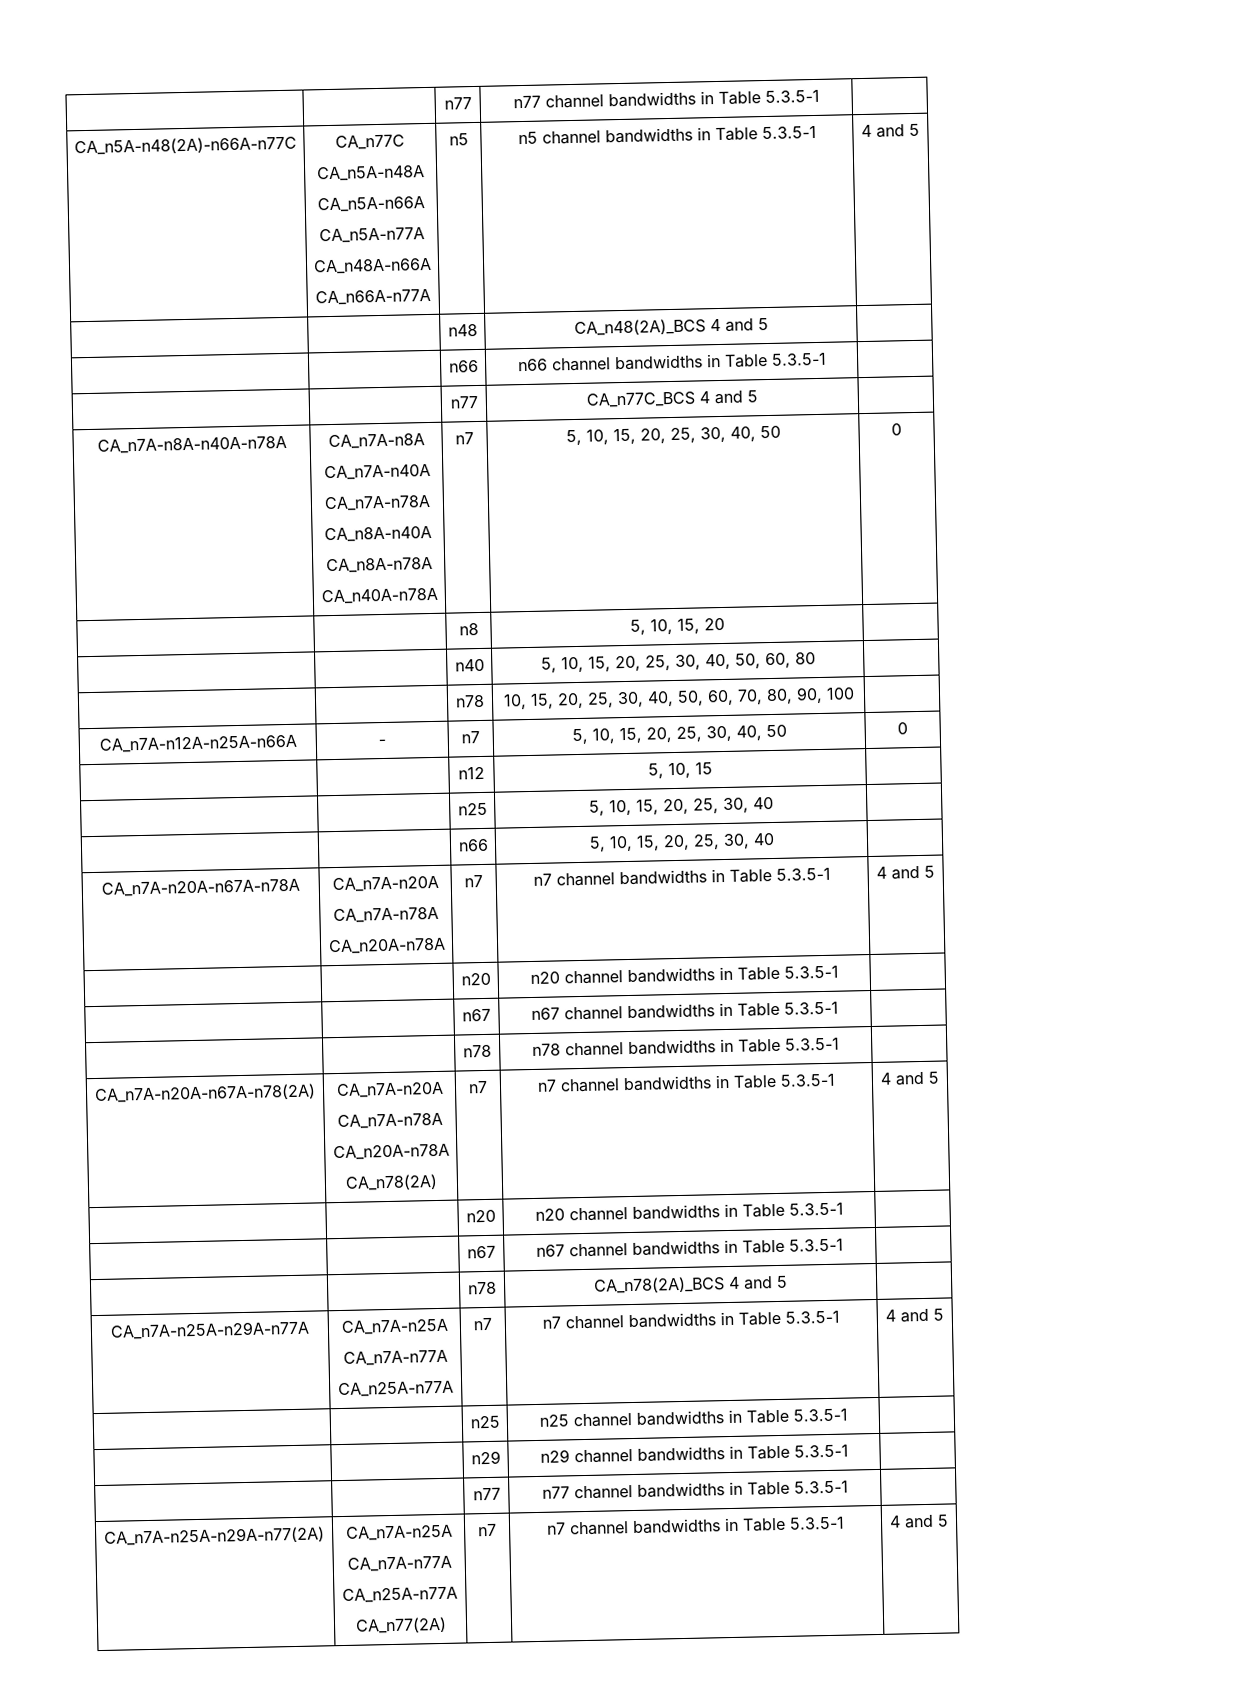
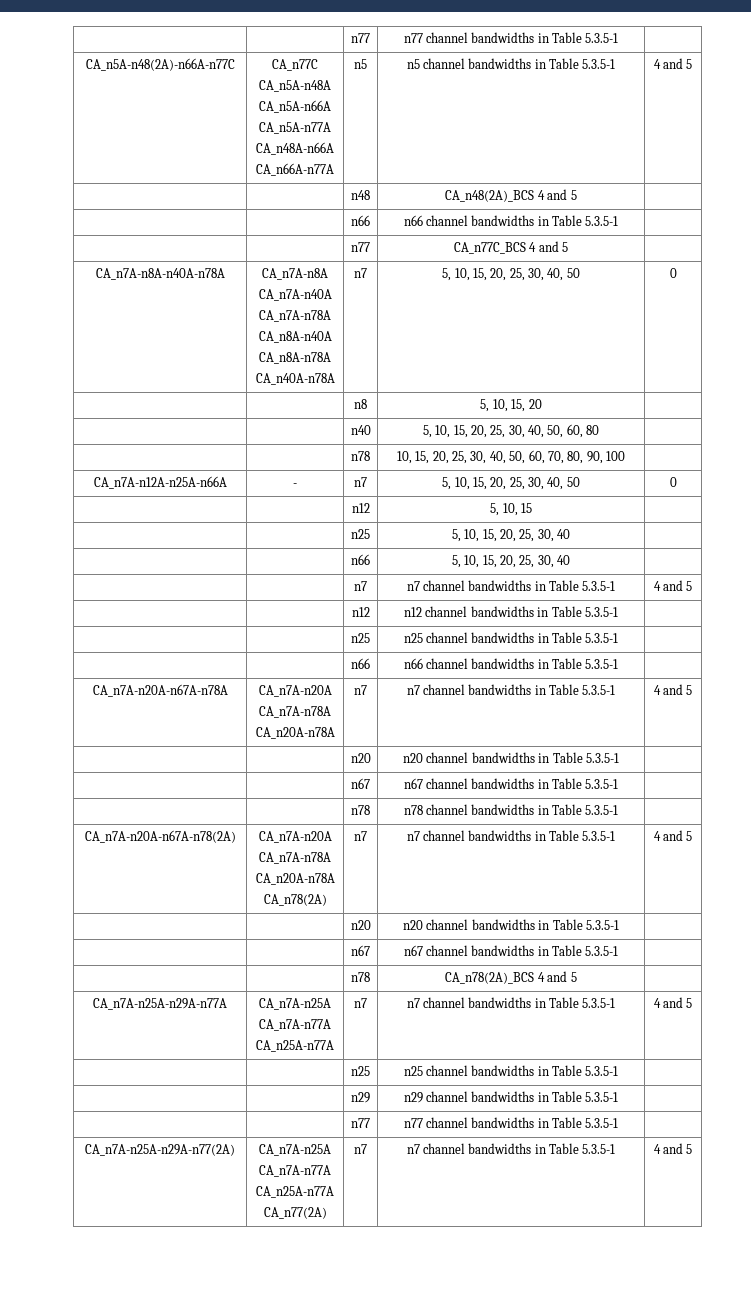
+ | | n7 | n7 channel bandwidths in Table 5.3.5-1 | 4 and 5
+ | | n12 | n12 channel bandwidths in Table 5.3.5-1 |
+ | | n25 | n25 channel bandwidths in Table 5.3.5-1 |
+ | | n66 | n66 channel bandwidths in Table 5.3.5-1 |

